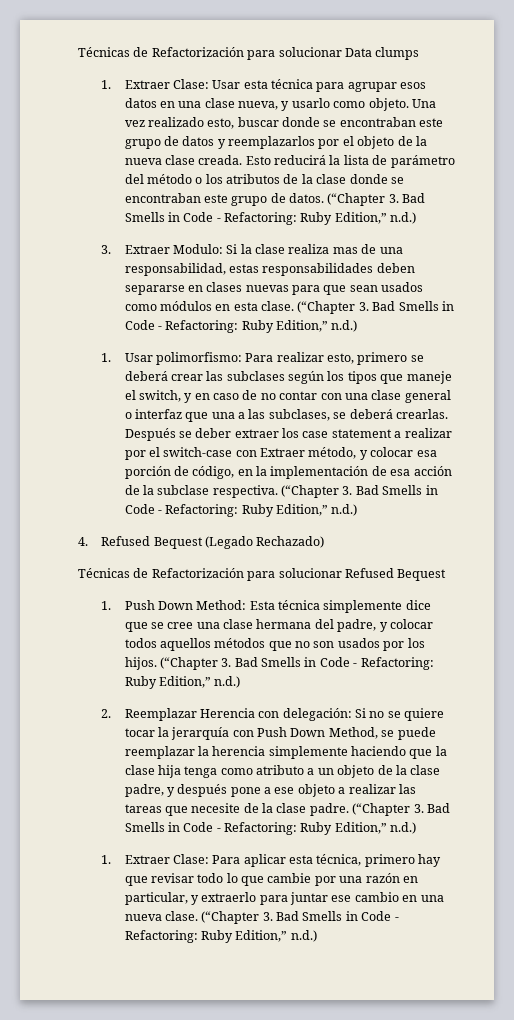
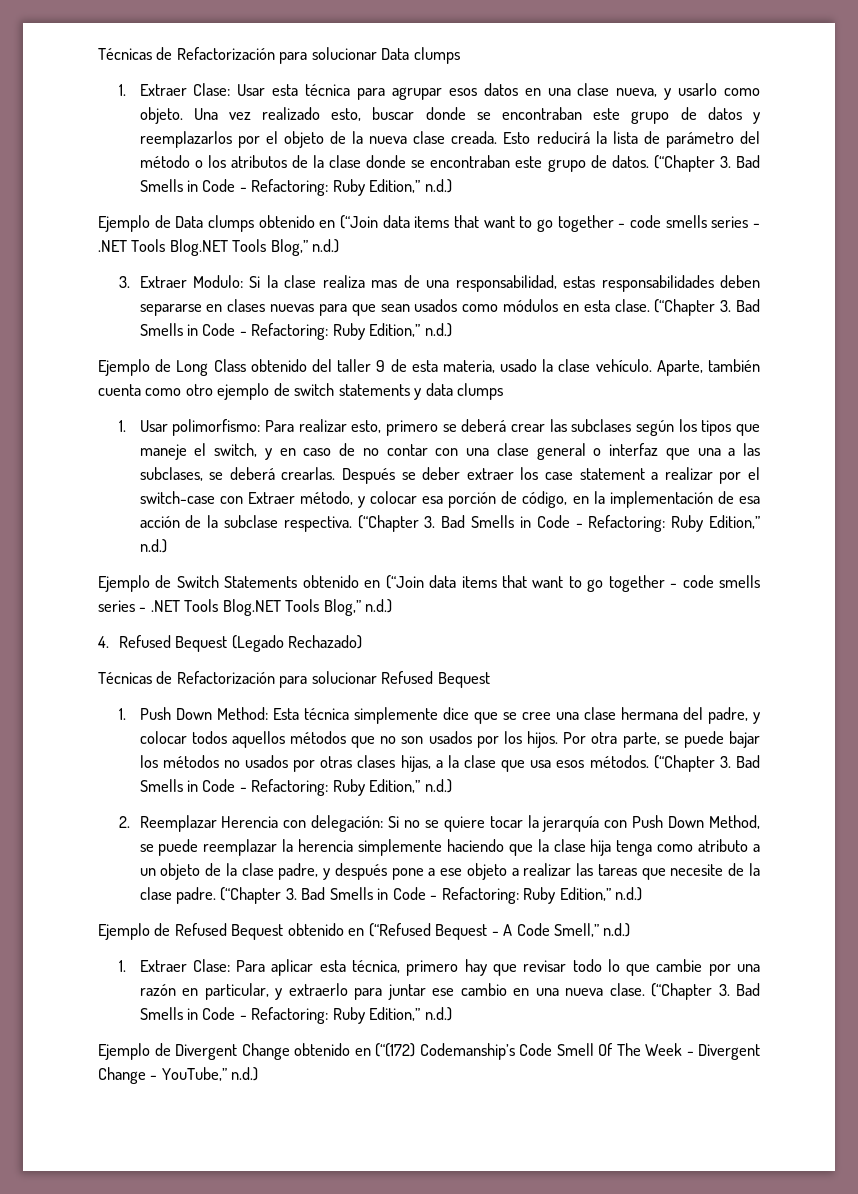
+ Ejemplo de Data clumps obtenido en (“Join data items that want to go together - code smells series - .NET Tools Blog.NET Tools Blog,” n.d.)
+ Ejemplo de Long Class obtenido del taller 9 de esta materia, usado la clase vehículo. Aparte, también cuenta como otro ejemplo de switch statements y data clumps
+ Ejemplo de Switch Statements obtenido en (“Join data items that want to go together - code smells series - .NET Tools Blog.NET Tools Blog,” n.d.)
+ Por otra parte, se puede bajar los métodos no usados por otras clases hijas, a la clase que usa esos métodos.
+ Ejemplo de Refused Bequest obtenido en (“Refused Bequest - A Code Smell,” n.d.)
+ Ejemplo de Divergent Change obtenido en (“(172) Codemanship’s Code Smell Of The Week - Divergent Change - YouTube,” n.d.)

